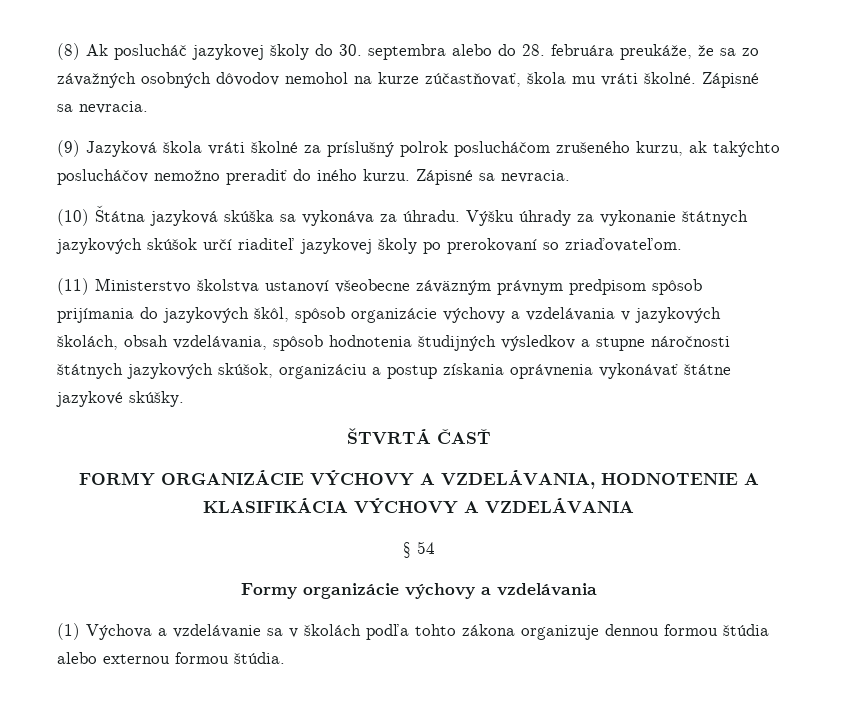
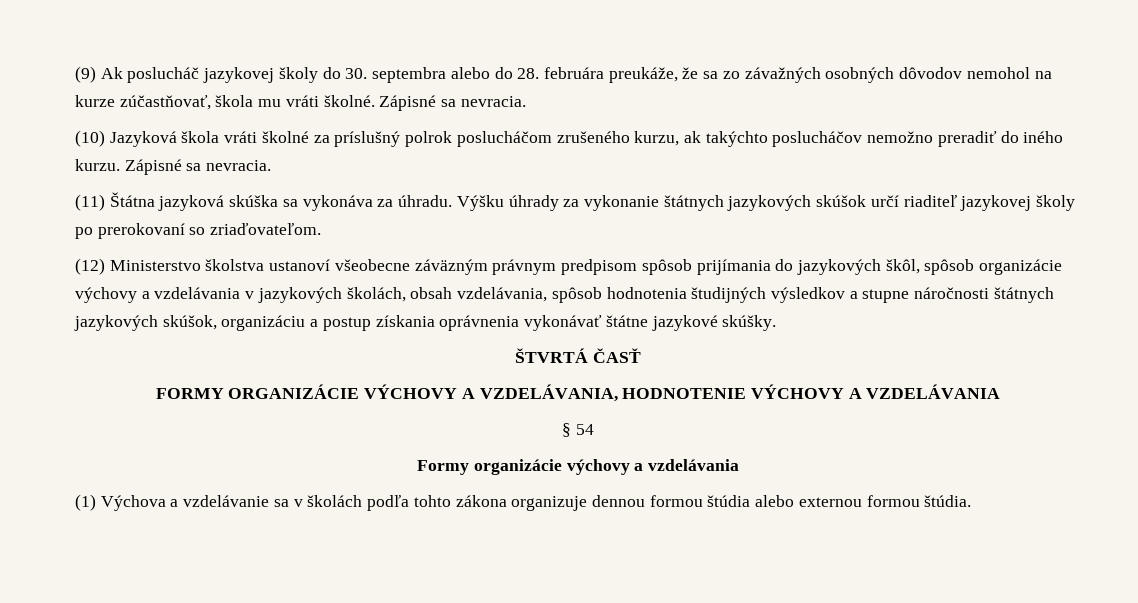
- (8) Ak poslucháč jazykovej školy do 30. septembra alebo do 28. februára preukáže, že sa zo závažných osobných dôvodov nemohol na kurze zúčastňovať, škola mu vráti školné.
+ (9) Ak poslucháč jazykovej školy do 30. septembra alebo do 28. februára preukáže, že sa zo závažných osobných dôvodov nemohol na kurze zúčastňovať, škola mu vráti školné.
- (9) Jazyková škola vráti školné za príslušný polrok poslucháčom zrušeného kurzu, ak takýchto poslucháčov nemožno preradiť do iného kurzu.
+ (10) Jazyková škola vráti školné za príslušný polrok poslucháčom zrušeného kurzu, ak takýchto poslucháčov nemožno preradiť do iného kurzu.
- (10) Štátna jazyková skúška sa vykonáva za úhradu.
+ (11) Štátna jazyková skúška sa vykonáva za úhradu.
- (11) Ministerstvo školstva ustanoví všeobecne záväzným právnym predpisom spôsob prijímania do jazykových škôl, spôsob organizácie výchovy a vzdelávania v jazykových školách, obsah vzdelávania, spôsob hodnotenia študijných výsledkov a stupne náročnosti štátnych jazykových skúšok, organizáciu a postup získania oprávnenia vykonávať štátne jazykové skúšky.
+ (12) Ministerstvo školstva ustanoví všeobecne záväzným právnym predpisom spôsob prijímania do jazykových škôl, spôsob organizácie výchovy a vzdelávania v jazykových školách, obsah vzdelávania, spôsob hodnotenia študijných výsledkov a stupne náročnosti štátnych jazykových skúšok, organizáciu a postup získania oprávnenia vykonávať štátne jazykové skúšky.
- FORMY ORGANIZÁCIE VÝCHOVY A VZDELÁVANIA, HODNOTENIE A KLASIFIKÁCIA VÝCHOVY A VZDELÁVANIA
+ FORMY ORGANIZÁCIE VÝCHOVY A VZDELÁVANIA, HODNOTENIE VÝCHOVY A VZDELÁVANIA

